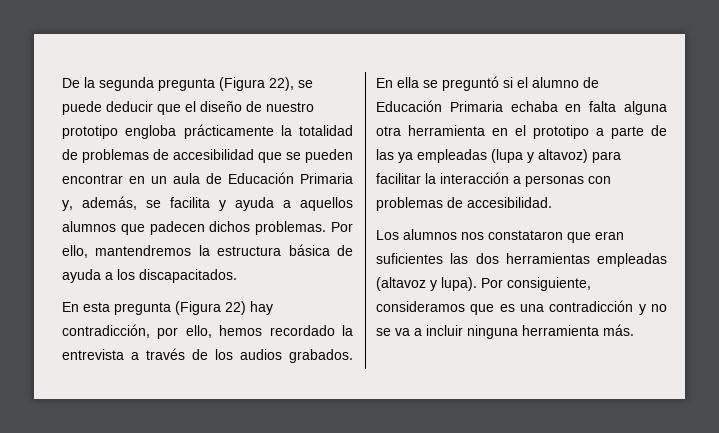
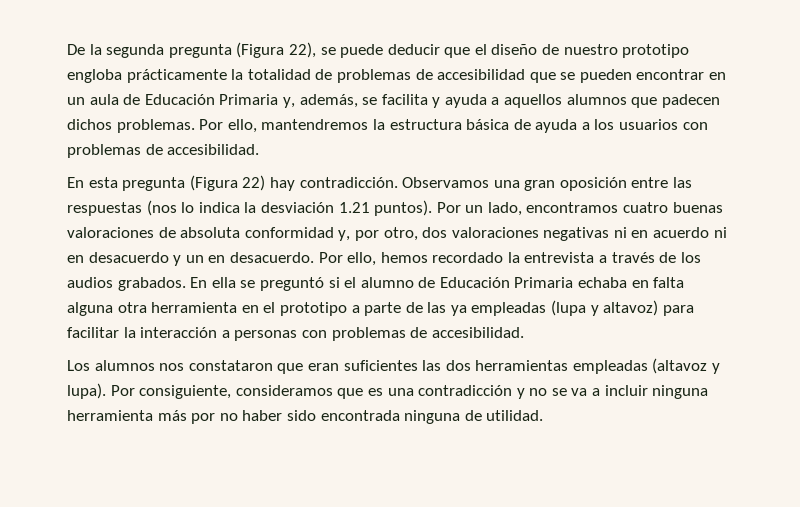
- Por ello, mantendremos la estructura básica de ayuda a los discapacitados.
+ Por ello, mantendremos la estructura básica de ayuda a los usuarios con problemas de accesibilidad.
- En esta pregunta (Figura 22) hay contradicción, por ello, hemos recordado la entrevista a través de los audios grabados.
+ En esta pregunta (Figura 22) hay contradicción. Observamos una gran oposición entre las respuestas (nos lo indica la desviación 1.21 puntos). Por un lado, encontramos cuatro buenas valoraciones de absoluta conformidad y, por otro, dos valoraciones negativas ni en acuerdo ni en desacuerdo y un en desacuerdo. Por ello, hemos recordado la entrevista a través de los audios grabados.
- Por consiguiente, consideramos que es una contradicción y no se va a incluir ninguna herramienta más.
+ Por consiguiente, consideramos que es una contradicción y no se va a incluir ninguna herramienta más por no haber sido encontrada ninguna de utilidad.

